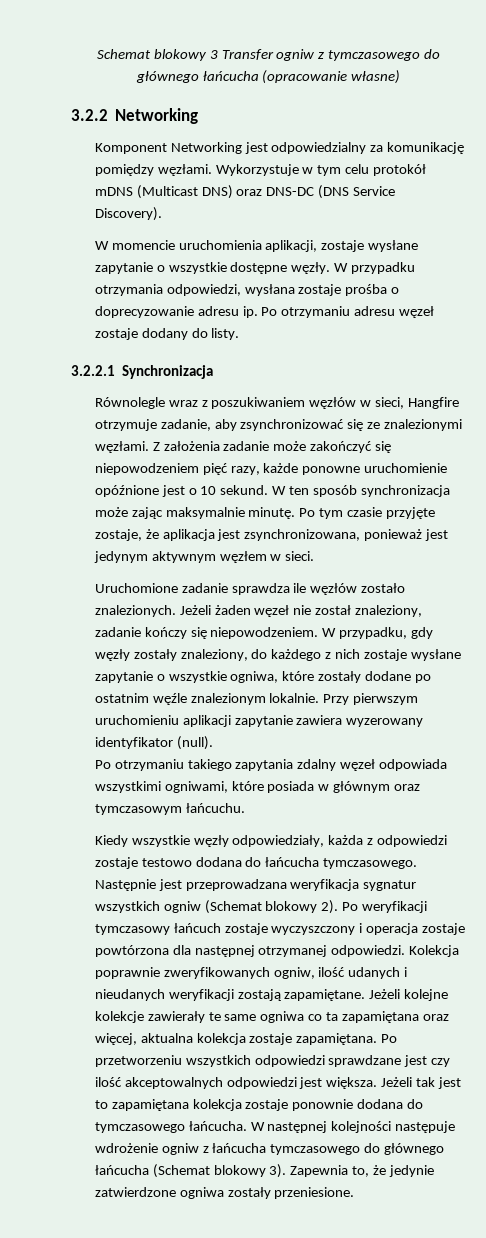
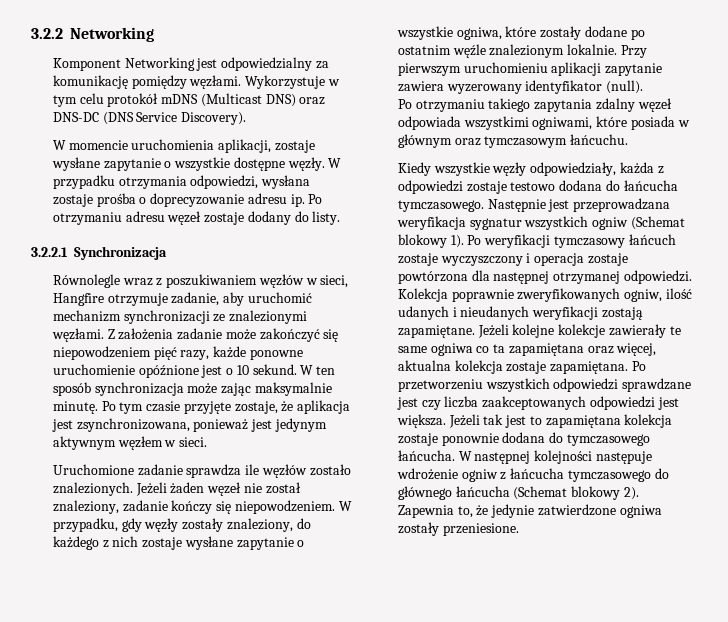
- Schemat blokowy 3 Transfer ogniw z tymczasowego do głównego łańcucha (opracowanie własne)
- Równolegle wraz z poszukiwaniem węzłów w sieci, Hangfire otrzymuje zadanie, aby zsynchronizować się ze znalezionymi węzłami.
+ Równolegle wraz z poszukiwaniem węzłów w sieci, Hangfire otrzymuje zadanie, aby uruchomić mechanizm synchronizacji ze znalezionymi węzłami.
- Następnie jest przeprowadzana weryfikacja sygnatur wszystkich ogniw (Schemat blokowy 2).
+ Następnie jest przeprowadzana weryfikacja sygnatur wszystkich ogniw (Schemat blokowy 1).
- Po przetworzeniu wszystkich odpowiedzi sprawdzane jest czy ilość akceptowalnych odpowiedzi jest większa.
+ Po przetworzeniu wszystkich odpowiedzi sprawdzane jest czy liczba zaakceptowanych odpowiedzi jest większa.
- W następnej kolejności następuje wdrożenie ogniw z łańcucha tymczasowego do głównego łańcucha (Schemat blokowy 3).
+ W następnej kolejności następuje wdrożenie ogniw z łańcucha tymczasowego do głównego łańcucha (Schemat blokowy 2).

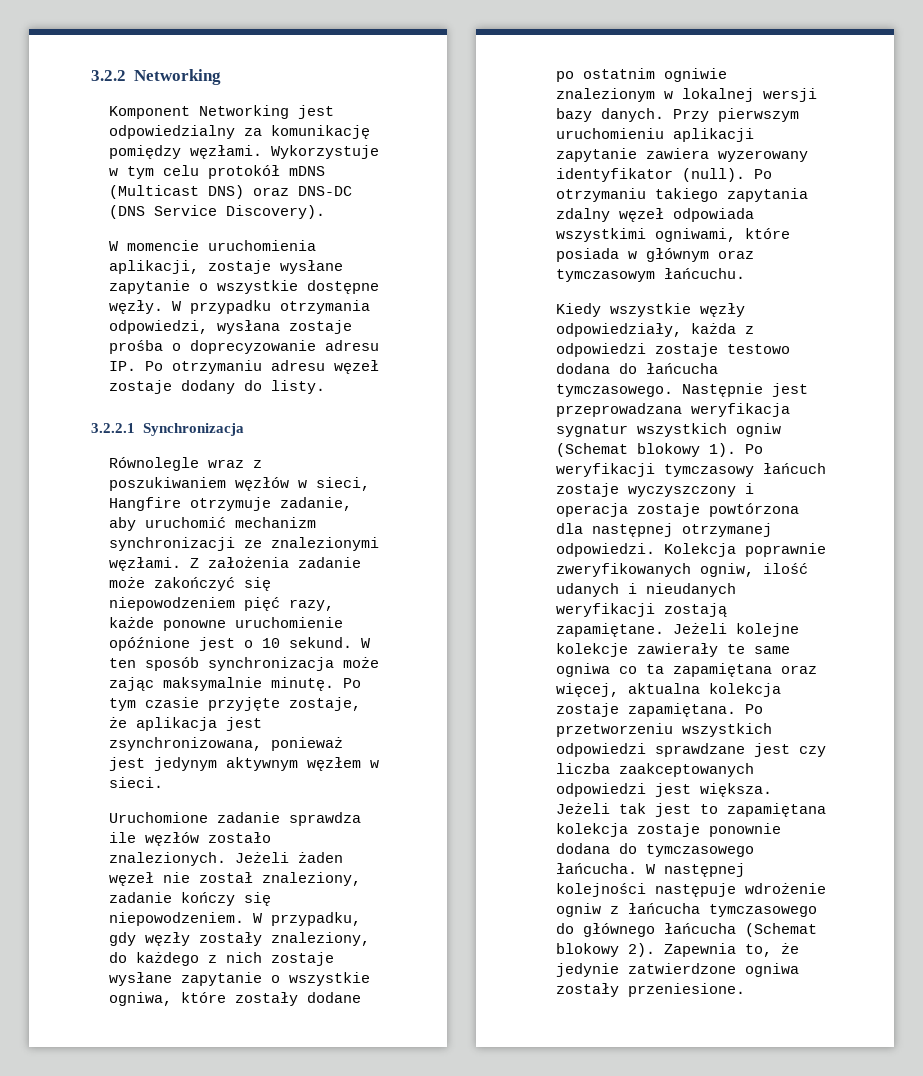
- W przypadku otrzymania odpowiedzi, wysłana zostaje prośba o doprecyzowanie adresu ip. Po otrzymaniu adresu węzeł zostaje dodany do listy.
+ W przypadku otrzymania odpowiedzi, wysłana zostaje prośba o doprecyzowanie adresu IP. Po otrzymaniu adresu węzeł zostaje dodany do listy.
- W przypadku, gdy węzły zostały znaleziony, do każdego z nich zostaje wysłane zapytanie o wszystkie ogniwa, które zostały dodane po ostatnim węźle znalezionym lokalnie.
+ W przypadku, gdy węzły zostały znaleziony, do każdego z nich zostaje wysłane zapytanie o wszystkie ogniwa, które zostały dodane po ostatnim ogniwie znalezionym w lokalnej wersji bazy danych.
- Przy pierwszym uruchomieniu aplikacji zapytanie zawiera wyzerowany identyfikator (null).
- Po otrzymaniu takiego zapytania zdalny węzeł odpowiada wszystkimi ogniwami, które posiada w głównym oraz tymczasowym łańcuchu.
+ Przy pierwszym uruchomieniu aplikacji zapytanie zawiera wyzerowany identyfikator (null). Po otrzymaniu takiego zapytania zdalny węzeł odpowiada wszystkimi ogniwami, które posiada w głównym oraz tymczasowym łańcuchu.

